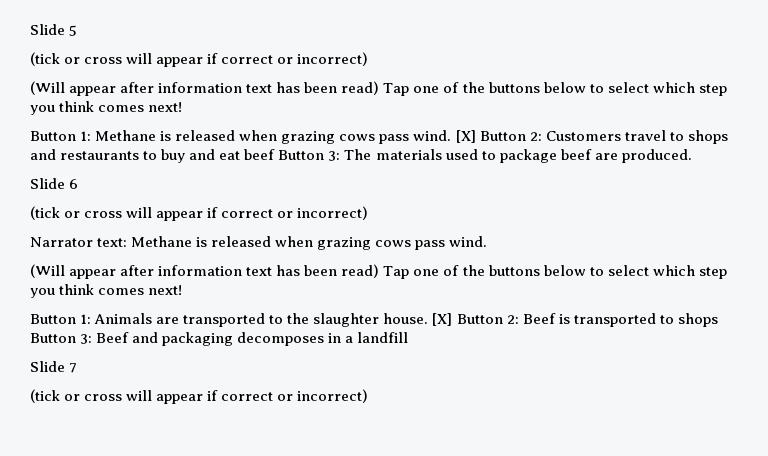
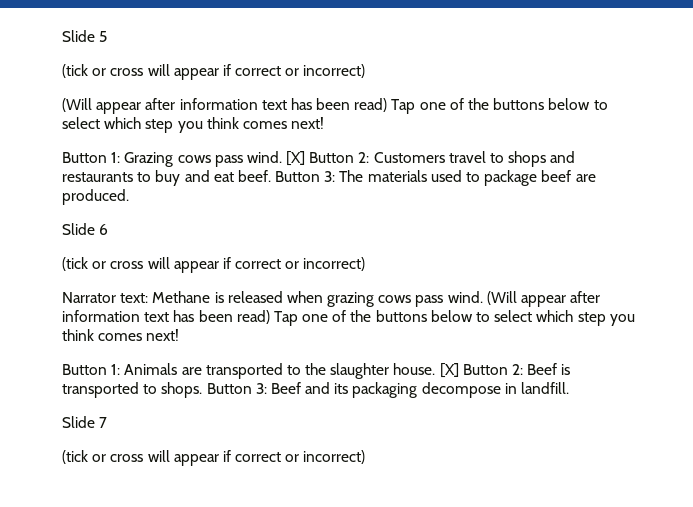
- Button 1: Methane is released when grazing cows pass wind.
+ Button 1: Grazing cows pass wind.
- [X] Button 2: Customers travel to shops and restaurants to buy and eat beef Button 3: The materials used to package beef are produced.
+ [X] Button 2: Customers travel to shops and restaurants to buy and eat beef. Button 3: The materials used to package beef are produced.
- Narrator text: Methane is released when grazing cows pass wind.
- (Will appear after information text has been read) Tap one of the buttons below to select which step you think comes next!
+ Narrator text: Methane is released when grazing cows pass wind. (Will appear after information text has been read) Tap one of the buttons below to select which step you think comes next!
- [X] Button 2: Beef is transported to shops Button 3: Beef and packaging decomposes in a landfill
+ [X] Button 2: Beef is transported to shops. Button 3: Beef and its packaging decompose in landfill.

